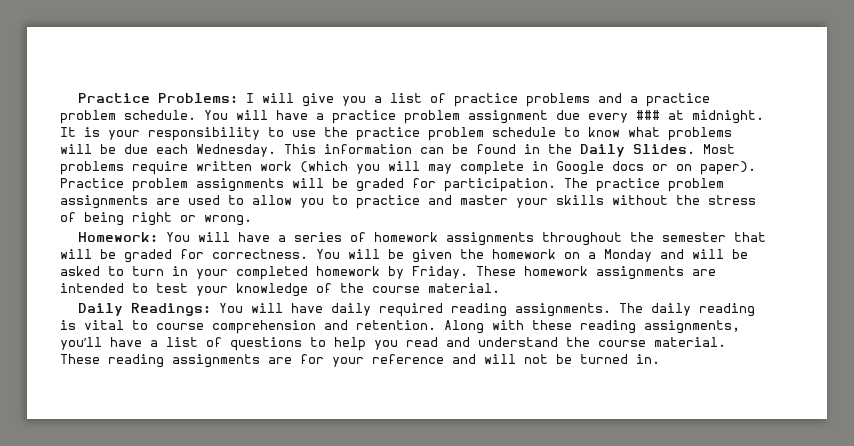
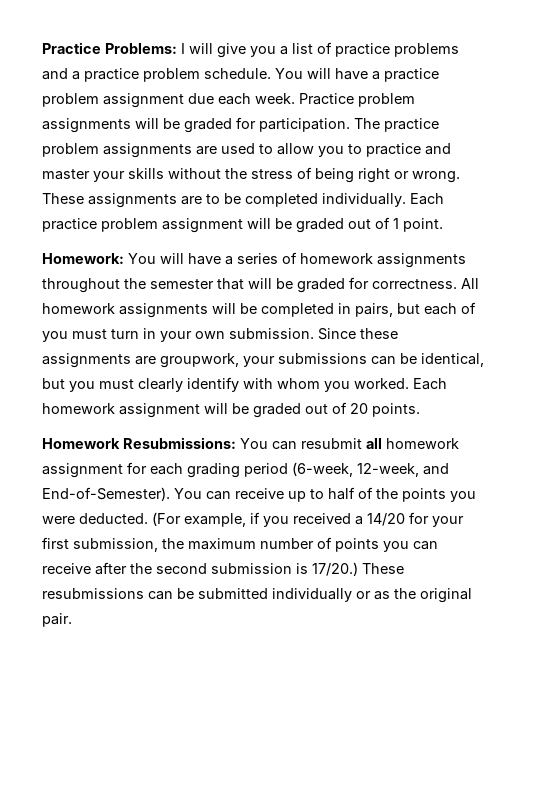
- You will have a practice problem assignment due every ### at midnight. It is your responsibility to use the practice problem schedule to know what problems will be due each Wednesday. This information can be found in the Daily Slides. Most problems require written work (which you will may complete in Google docs or on paper).
+ You will have a practice problem assignment due each week.
+ These assignments are to be completed individually. Each practice problem assignment will be graded out of 1 point.
- You will be given the homework on a Monday and will be asked to turn in your completed homework by Friday. These homework assignments are intended to test your knowledge of the course material.
- Daily Readings: You will have daily required reading assignments. The daily reading is vital to course comprehension and retention. Along with these reading assignments, you’ll have a list of questions to help you read and understand the course material. These reading assignments are for your reference and will not be turned in.
+ All homework assignments will be completed in pairs, but each of you must turn in your own submission. Since these assignments are groupwork, your submissions can be identical, but you must clearly identify with whom you worked. Each homework assignment will be graded out of 20 points.
+ Homework Resubmissions: You can resubmit all homework assignment for each grading period (6-week, 12-week, and End-of-Semester). You can receive up to half of the points you were deducted. (For example, if you received a 14/20 for your first submission, the maximum number of points you can receive after the second submission is 17/20.) These resubmissions can be submitted individually or as the original pair.

